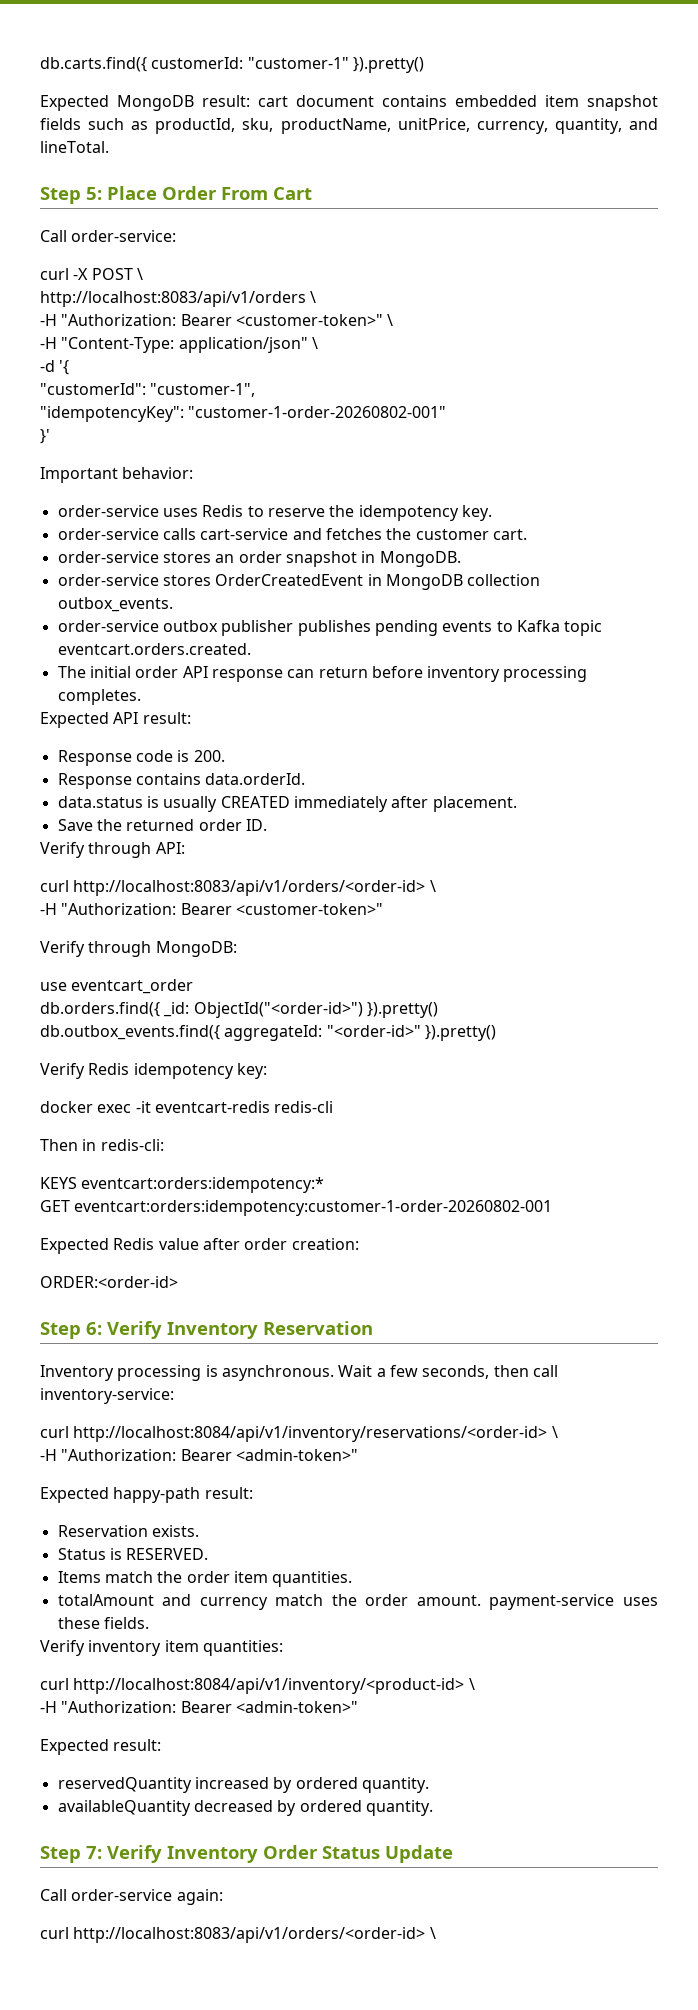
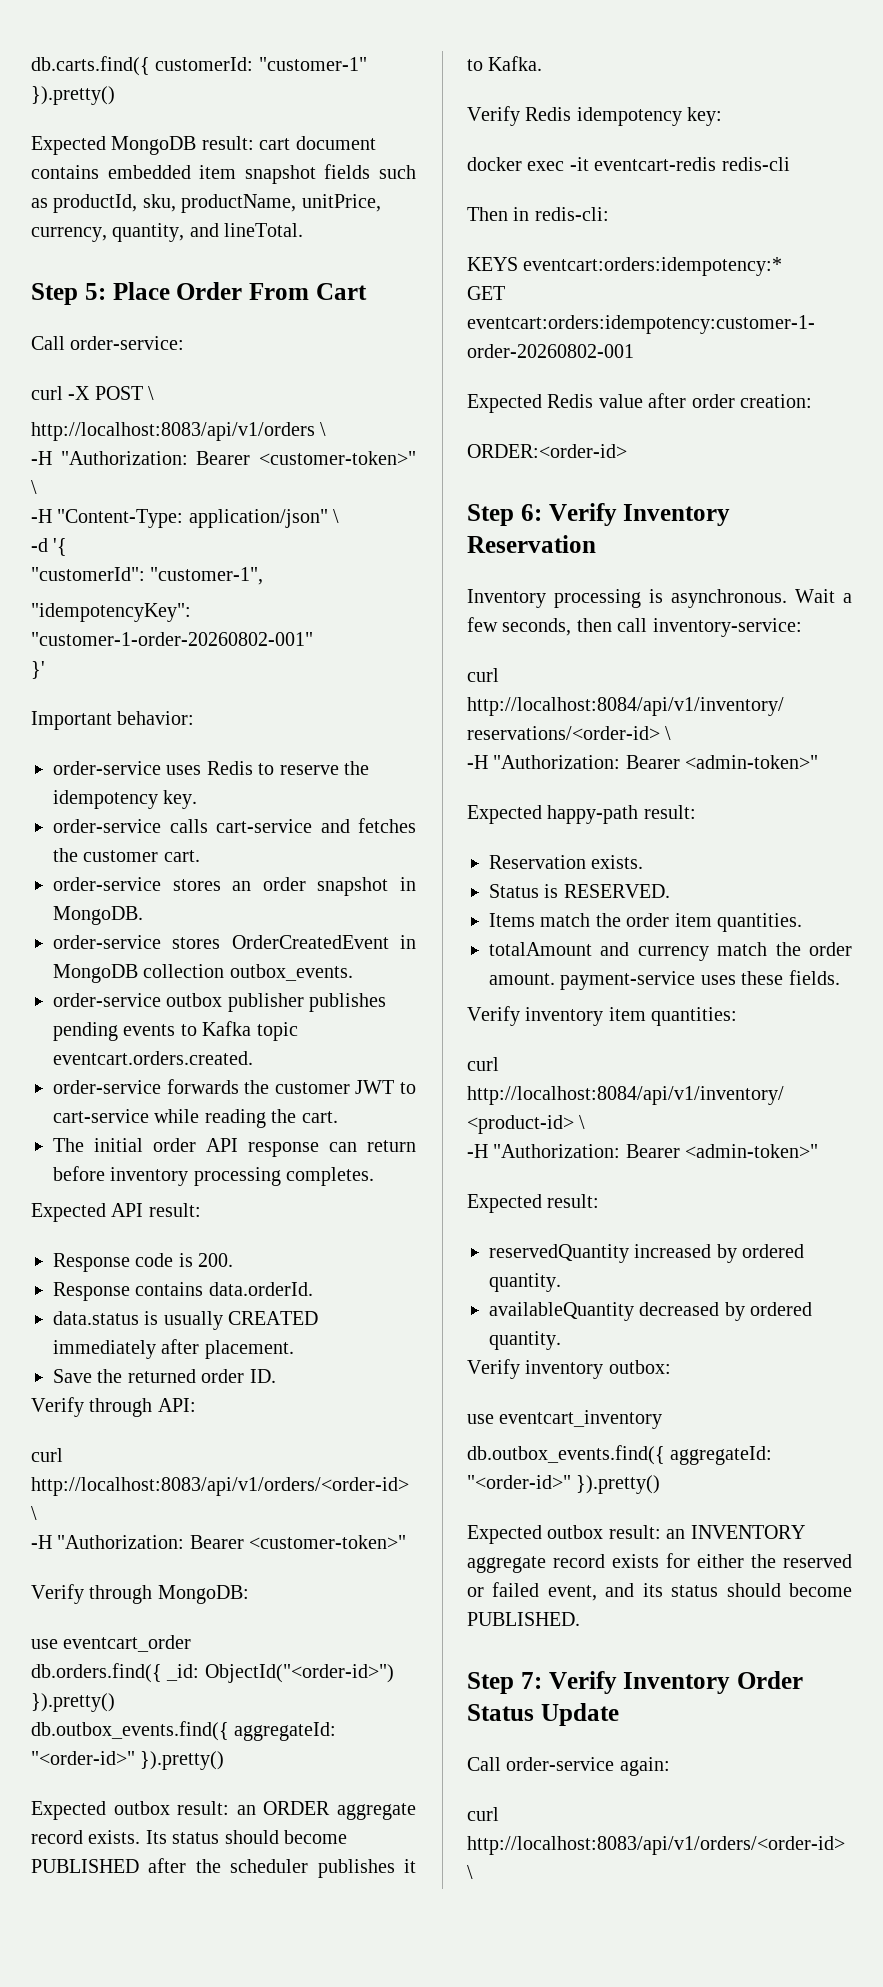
+ order-service forwards the customer JWT to cart-service while reading the cart.
+ Expected outbox result: an ORDER aggregate record exists. Its status should become PUBLISHED after the scheduler publishes it to Kafka.
+ Verify inventory outbox:
+ use eventcart_inventory
+ db.outbox_events.find({ aggregateId: "<order-id>" }).pretty()
+ Expected outbox result: an INVENTORY aggregate record exists for either the reserved or failed event, and its status should become PUBLISHED.

